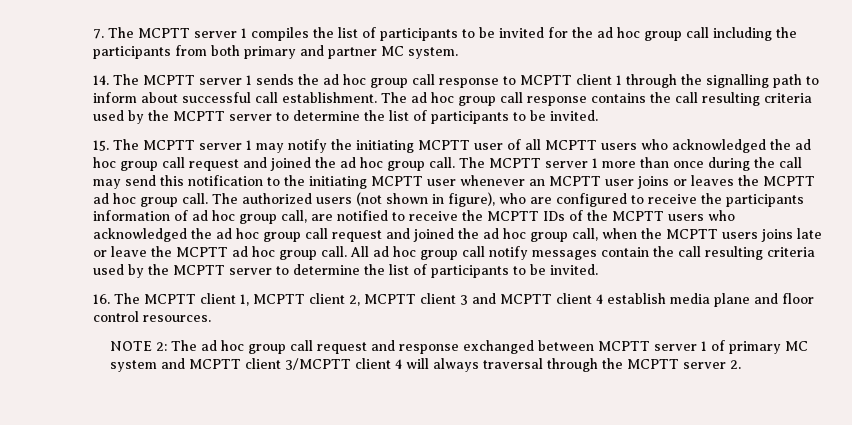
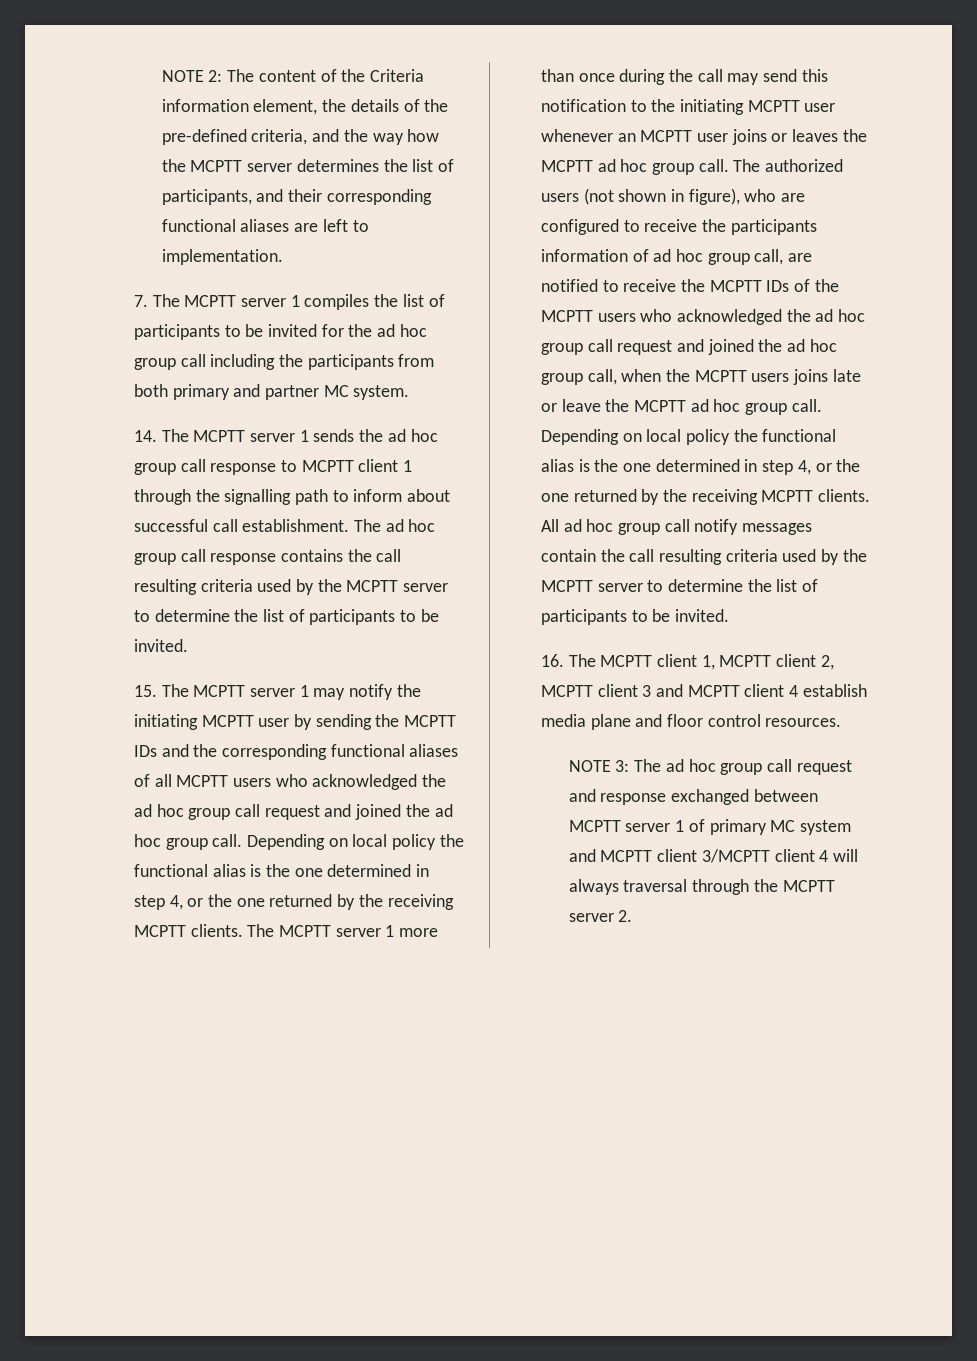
+ NOTE 2: The content of the Criteria information element, the details of the pre-defined criteria, and the way how the MCPTT server determines the list of participants, and their corresponding functional aliases are left to implementation.
- 15. The MCPTT server 1 may notify the initiating MCPTT user of all MCPTT users who acknowledged the ad hoc group call request and joined the ad hoc group call.
+ 15. The MCPTT server 1 may notify the initiating MCPTT user by sending the MCPTT IDs and the corresponding functional aliases of all MCPTT users who acknowledged the ad hoc group call request and joined the ad hoc group call. Depending on local policy the functional alias is the one determined in step 4, or the one returned by the receiving MCPTT clients.
- The authorized users (not shown in figure), who are configured to receive the participants information of ad hoc group call, are notified to receive the MCPTT IDs of the MCPTT users who acknowledged the ad hoc group call request and joined the ad hoc group call, when the MCPTT users joins late or leave the MCPTT ad hoc group call.
+ The authorized users (not shown in figure), who are configured to receive the participants information of ad hoc group call, are notified to receive the MCPTT IDs of the MCPTT users who acknowledged the ad hoc group call request and joined the ad hoc group call, when the MCPTT users joins late or leave the MCPTT ad hoc group call. Depending on local policy the functional alias is the one determined in step 4, or the one returned by the receiving MCPTT clients.
- NOTE 2: The ad hoc group call request and response exchanged between MCPTT server 1 of primary MC system and MCPTT client 3/MCPTT client 4 will always traversal through the MCPTT server 2.
+ NOTE 3: The ad hoc group call request and response exchanged between MCPTT server 1 of primary MC system and MCPTT client 3/MCPTT client 4 will always traversal through the MCPTT server 2.

